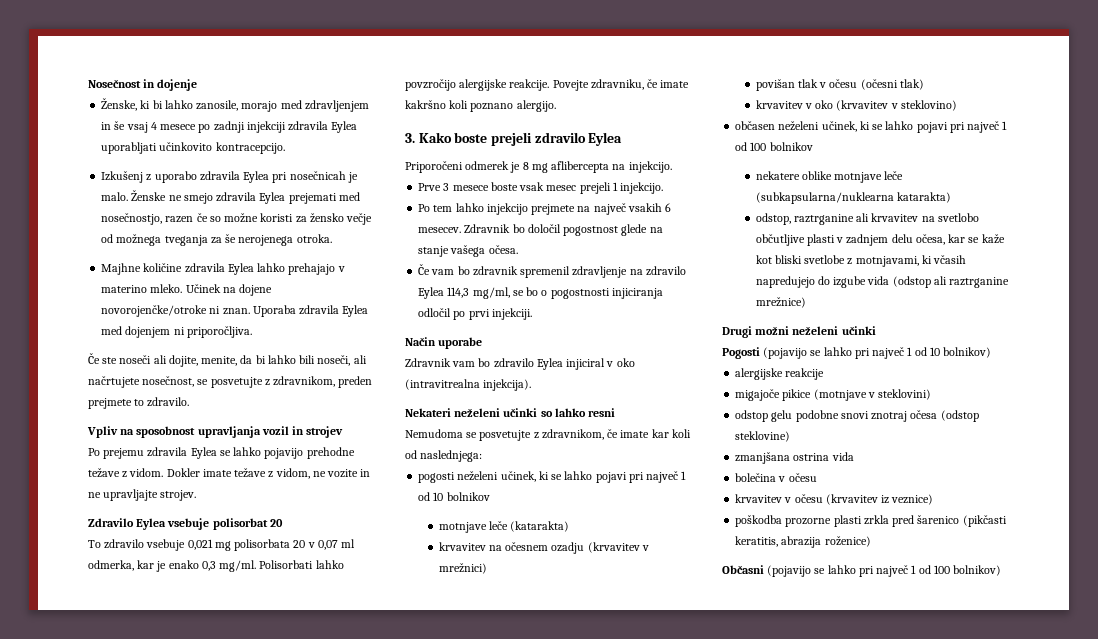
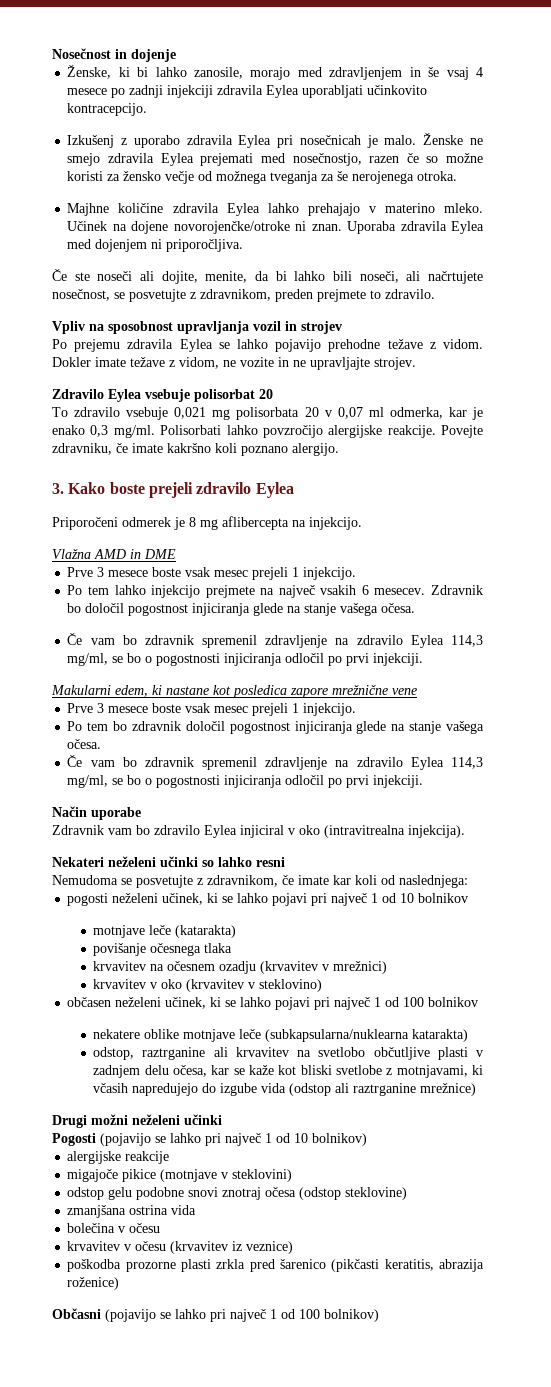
+ Vlažna AMD in DME
- Zdravnik bo določil pogostnost glede na stanje vašega očesa.
+ Zdravnik bo določil pogostnost injiciranja glede na stanje vašega očesa.
+ Če vam bo zdravnik spremenil zdravljenje na zdravilo Eylea 114,3 mg/ml, se bo o pogostnosti injiciranja odločil po prvi injekciji.
+ Makularni edem, ki nastane kot posledica zapore mrežnične vene
+ Prve 3 mesece boste vsak mesec prejeli 1 injekcijo.
+ Po tem bo zdravnik določil pogostnost injiciranja glede na stanje vašega očesa.
+ povišanje očesnega tlaka
- povišan tlak v očesu (očesni tlak)

